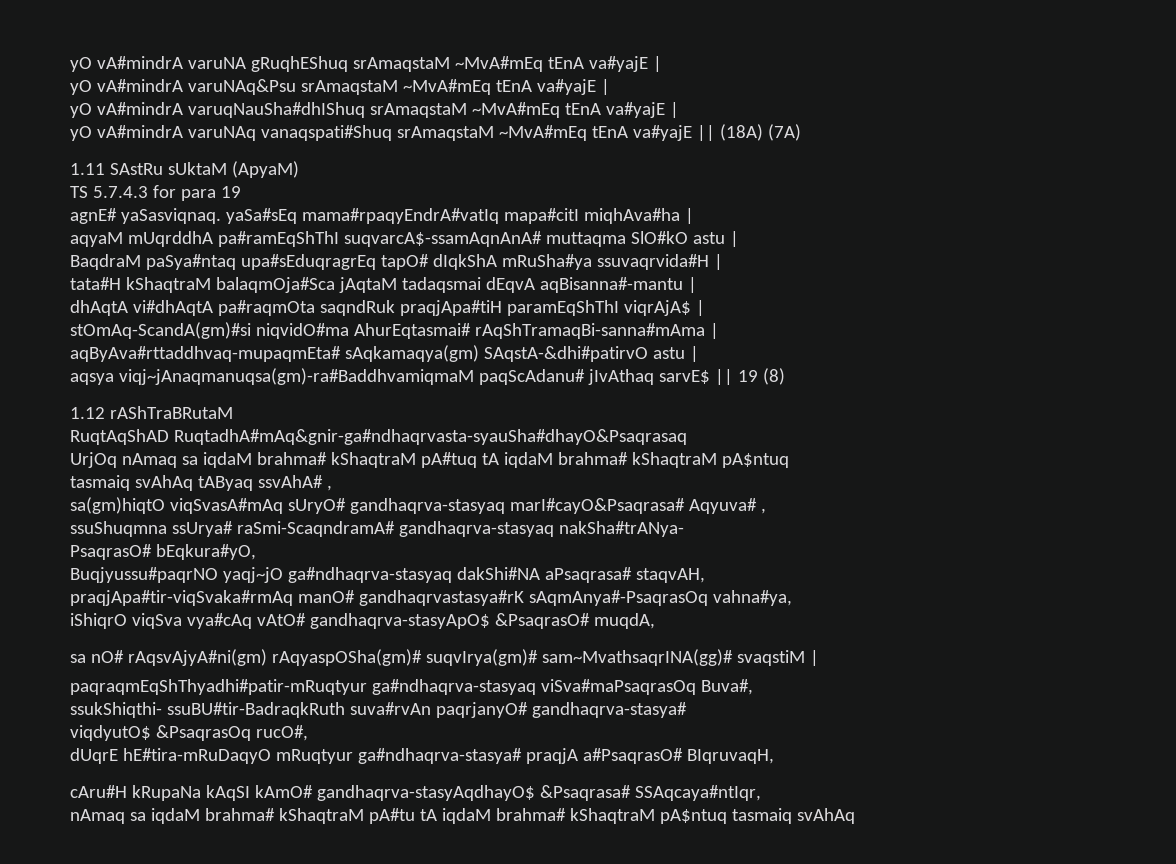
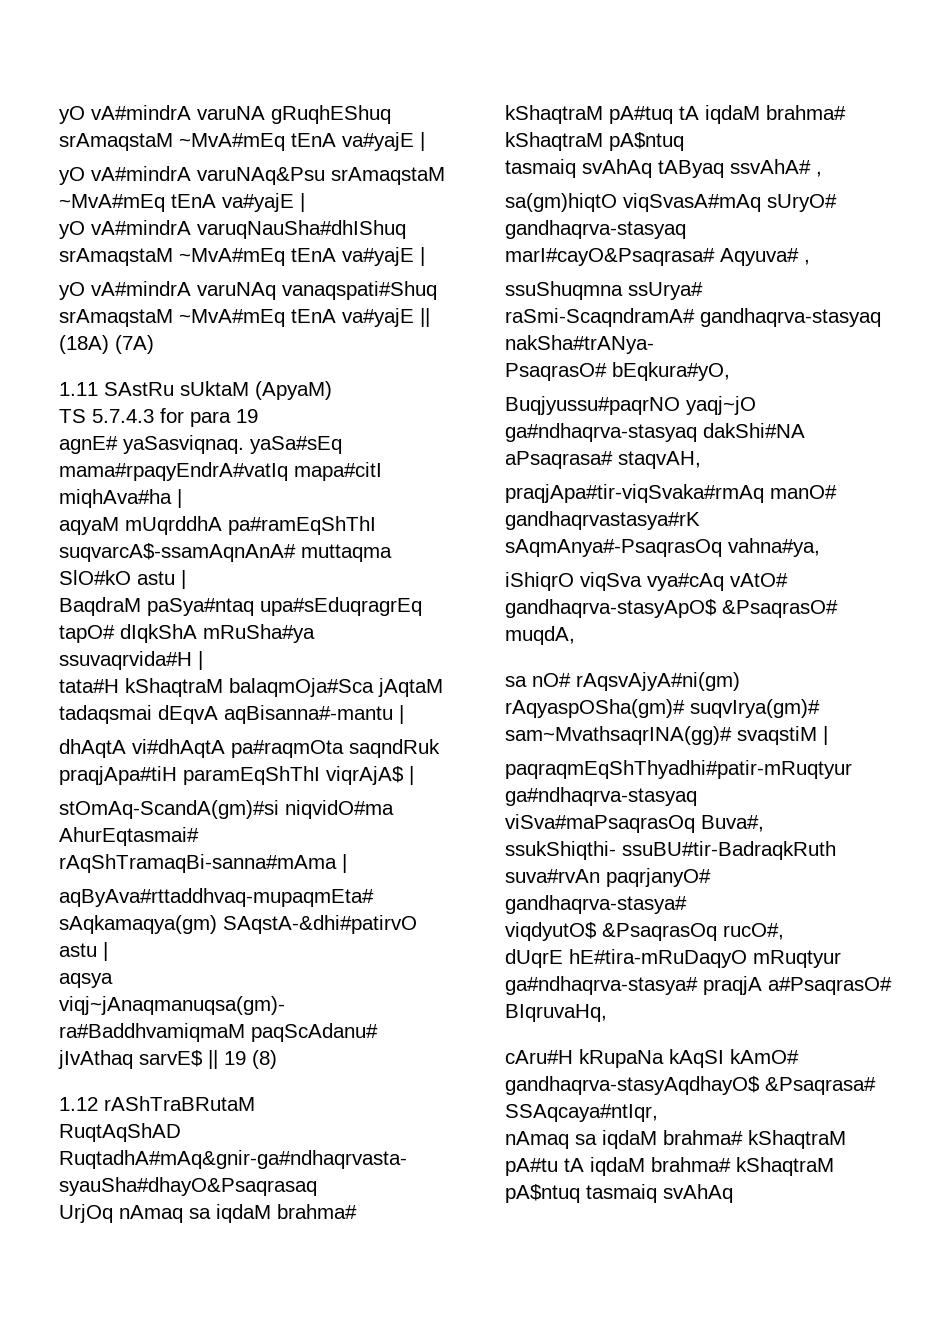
- dUqrE hE#tira-mRuDaqyO mRuqtyur ga#ndhaqrva-stasya# praqjA a#PsaqrasO# BIqruvaqH,
+ dUqrE hE#tira-mRuDaqyO mRuqtyur ga#ndhaqrva-stasya# praqjA a#PsaqrasO# BIqruvaHq,

